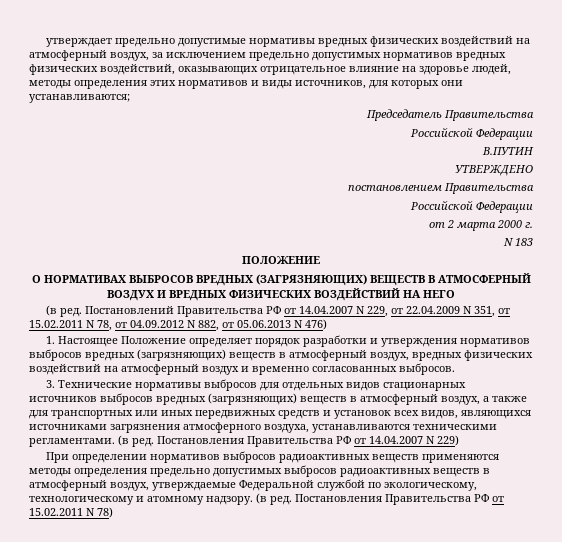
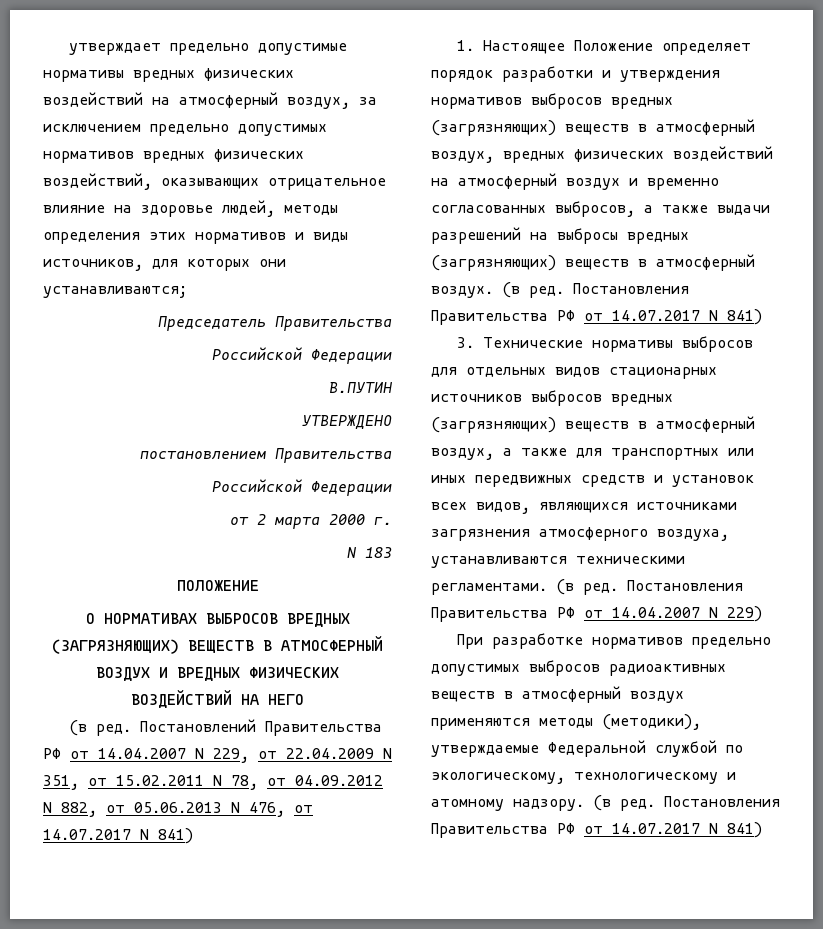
- Постановлений Правительства РФ от 14.04.2007 N 229, от 22.04.2009 N 351, от 15.02.2011 N 78, от 04.09.2012 N 882, от 05.06.2013 N 476)
+ Постановлений Правительства РФ от 14.04.2007 N 229, от 22.04.2009 N 351, от 15.02.2011 N 78, от 04.09.2012 N 882, от 05.06.2013 N 476, от 14.07.2017 N 841)
- 1. Настоящее Положение определяет порядок разработки и утверждения нормативов выбросов вредных (загрязняющих) веществ в атмосферный воздух, вредных физических воздействий на атмосферный воздух и временно согласованных выбросов.
+ 1. Настоящее Положение определяет порядок разработки и утверждения нормативов выбросов вредных (загрязняющих) веществ в атмосферный воздух, вредных физических воздействий на атмосферный воздух и временно согласованных выбросов, а также выдачи разрешений на выбросы вредных (загрязняющих) веществ в атмосферный воздух. (в ред. Постановления Правительства РФ от 14.07.2017 N 841)
- При определении нормативов выбросов радиоактивных веществ применяются методы определения предельно допустимых выбросов радиоактивных веществ в атмосферный воздух, утверждаемые Федеральной службой по экологическому, технологическому и атомному надзору. (в ред. Постановления Правительства РФ от 15.02.2011 N 78)
+ При разработке нормативов предельно допустимых выбросов радиоактивных веществ в атмосферный воздух применяются методы (методики), утверждаемые Федеральной службой по экологическому, технологическому и атомному надзору. (в ред. Постановления Правительства РФ от 14.07.2017 N 841)

